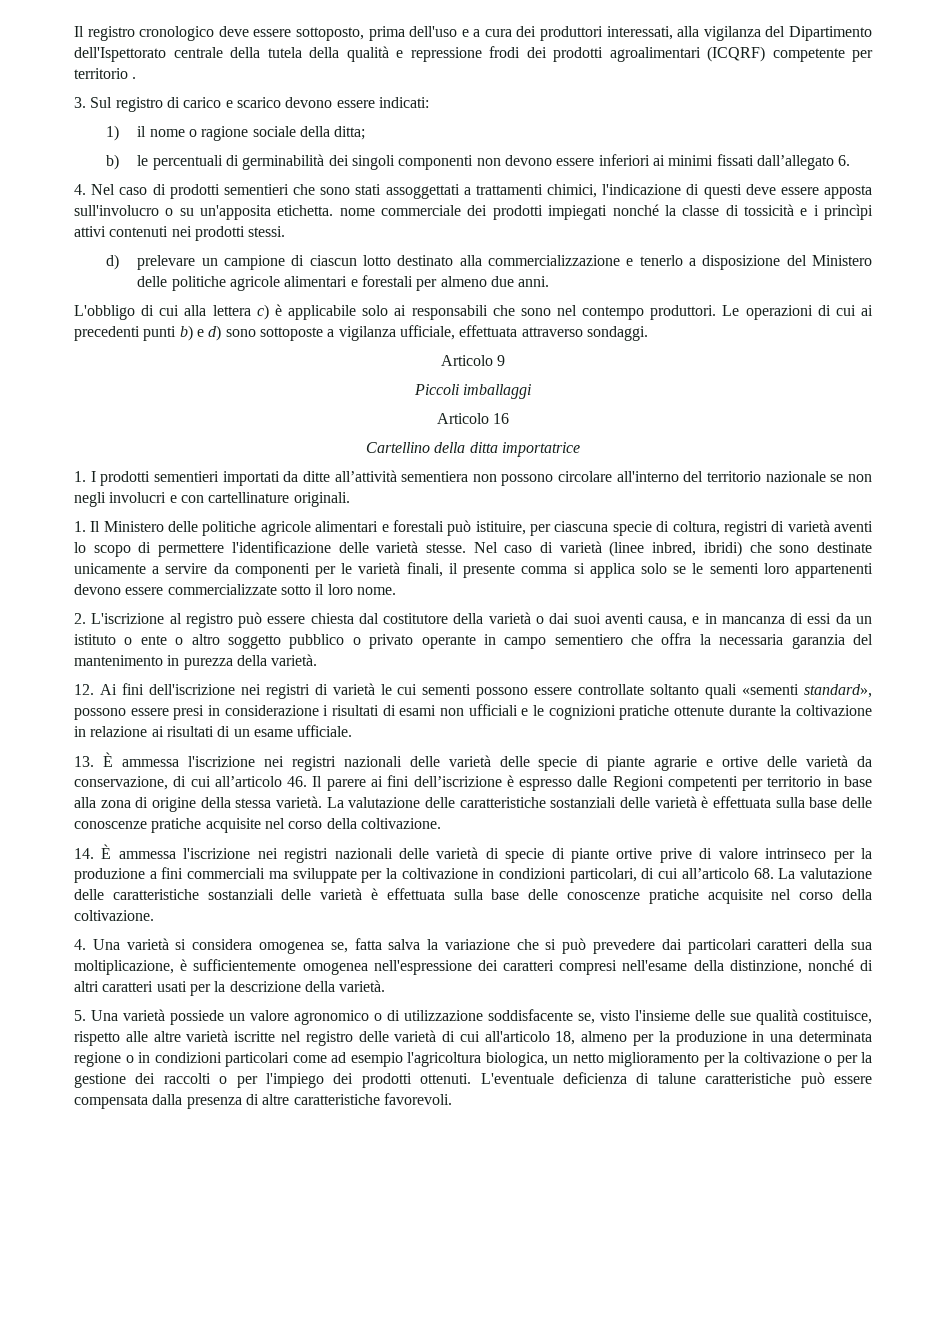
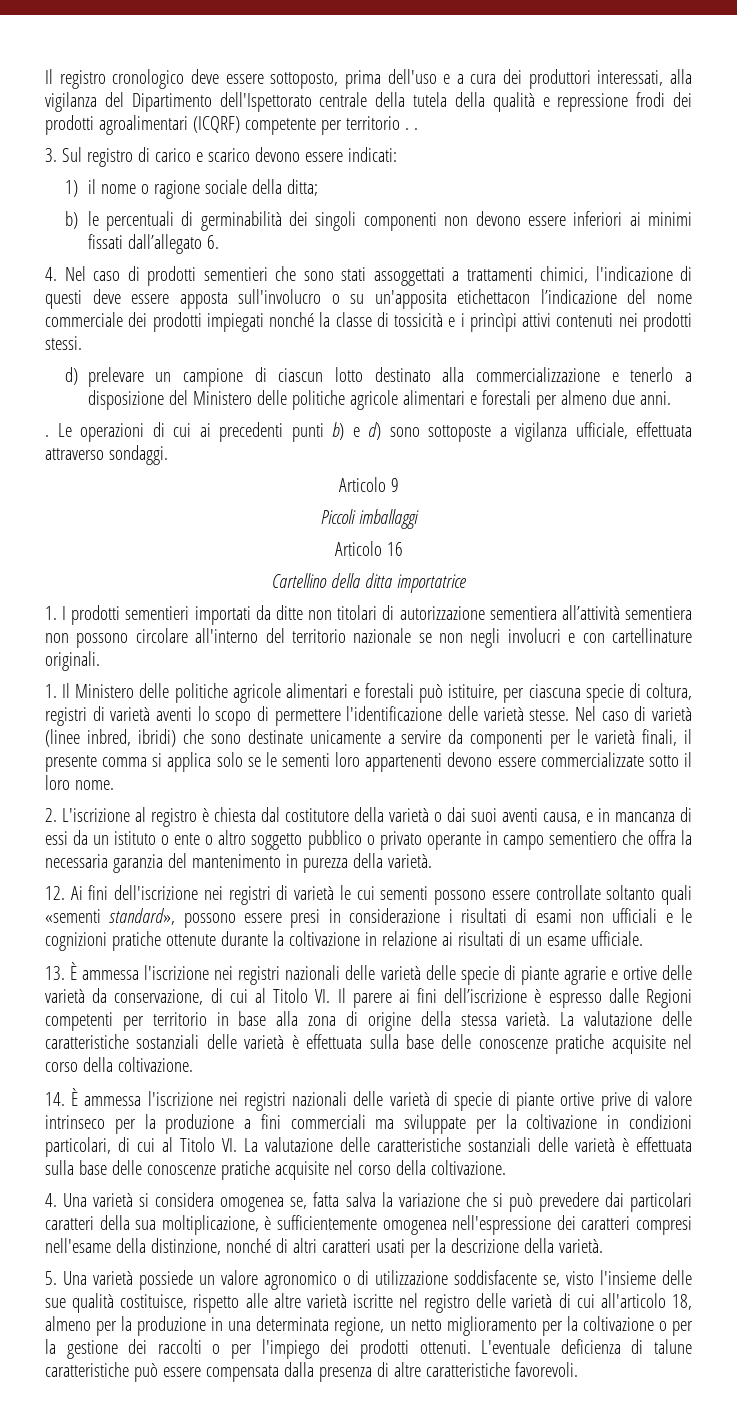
- Il registro cronologico deve essere sottoposto, prima dell'uso e a cura dei produttori interessati, alla vigilanza del Dipartimento dell'Ispettorato centrale della tutela della qualità e repressione frodi dei prodotti agroalimentari (ICQRF) competente per territorio .
+ Il registro cronologico deve essere sottoposto, prima dell'uso e a cura dei produttori interessati, alla vigilanza del Dipartimento dell'Ispettorato centrale della tutela della qualità e repressione frodi dei prodotti agroalimentari (ICQRF) competente per territorio . .
- 4. Nel caso di prodotti sementieri che sono stati assoggettati a trattamenti chimici, l'indicazione di questi deve essere apposta sull'involucro o su un'apposita etichetta. nome commerciale dei prodotti impiegati nonché la classe di tossicità e i princìpi attivi contenuti nei prodotti stessi.
+ 4. Nel caso di prodotti sementieri che sono stati assoggettati a trattamenti chimici, l'indicazione di questi deve essere apposta sull'involucro o su un'apposita etichettacon l’indicazione del nome commerciale dei prodotti impiegati nonché la classe di tossicità e i princìpi attivi contenuti nei prodotti stessi.
  d) prelevare un campione di ciascun lotto destinato alla commercializzazione e tenerlo a disposizione del Ministero delle politiche agricole alimentari e forestali per almeno due anni.
- L'obbligo di cui alla lettera c) è applicabile solo ai responsabili che sono nel contempo produttori.
+ .
- 1. I prodotti sementieri importati da ditte all’attività sementiera non possono circolare all'interno del territorio nazionale se non negli involucri e con cartellinature originali.
+ 1. I prodotti sementieri importati da ditte non titolari di autorizzazione sementiera all’attività sementiera non possono circolare all'interno del territorio nazionale se non negli involucri e con cartellinature originali.
- 2. L'iscrizione al registro può essere chiesta dal costitutore della varietà o dai suoi aventi causa, e in mancanza di essi da un istituto o ente o altro soggetto pubblico o privato operante in campo sementiero che offra la necessaria garanzia del mantenimento in purezza della varietà.
+ 2. L'iscrizione al registro è chiesta dal costitutore della varietà o dai suoi aventi causa, e in mancanza di essi da un istituto o ente o altro soggetto pubblico o privato operante in campo sementiero che offra la necessaria garanzia del mantenimento in purezza della varietà.
- 13. È ammessa l'iscrizione nei registri nazionali delle varietà delle specie di piante agrarie e ortive delle varietà da conservazione, di cui all’articolo 46. Il parere ai fini dell’iscrizione è espresso dalle Regioni competenti per territorio in base alla zona di origine della stessa varietà.
+ 13. È ammessa l'iscrizione nei registri nazionali delle varietà delle specie di piante agrarie e ortive delle varietà da conservazione, di cui al Titolo VI. Il parere ai fini dell’iscrizione è espresso dalle Regioni competenti per territorio in base alla zona di origine della stessa varietà.
- 14. È ammessa l'iscrizione nei registri nazionali delle varietà di specie di piante ortive prive di valore intrinseco per la produzione a fini commerciali ma sviluppate per la coltivazione in condizioni particolari, di cui all’articolo 68. La valutazione delle caratteristiche sostanziali delle varietà è effettuata sulla base delle conoscenze pratiche acquisite nel corso della coltivazione.
+ 14. È ammessa l'iscrizione nei registri nazionali delle varietà di specie di piante ortive prive di valore intrinseco per la produzione a fini commerciali ma sviluppate per la coltivazione in condizioni particolari, di cui al Titolo VI. La valutazione delle caratteristiche sostanziali delle varietà è effettuata sulla base delle conoscenze pratiche acquisite nel corso della coltivazione.
- 5. Una varietà possiede un valore agronomico o di utilizzazione soddisfacente se, visto l'insieme delle sue qualità costituisce, rispetto alle altre varietà iscritte nel registro delle varietà di cui all'articolo 18, almeno per la produzione in una determinata regione o in condizioni particolari come ad esempio l'agricoltura biologica, un netto miglioramento per la coltivazione o per la gestione dei raccolti o per l'impiego dei prodotti ottenuti.
+ 5. Una varietà possiede un valore agronomico o di utilizzazione soddisfacente se, visto l'insieme delle sue qualità costituisce, rispetto alle altre varietà iscritte nel registro delle varietà di cui all'articolo 18, almeno per la produzione in una determinata regione, un netto miglioramento per la coltivazione o per la gestione dei raccolti o per l'impiego dei prodotti ottenuti.

